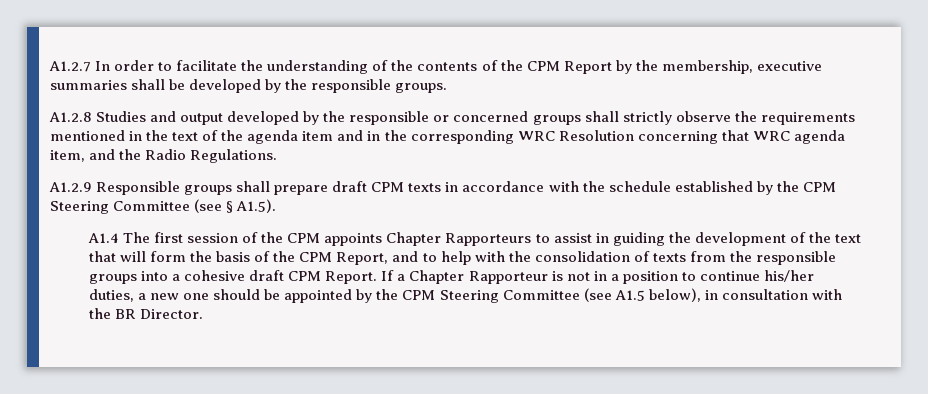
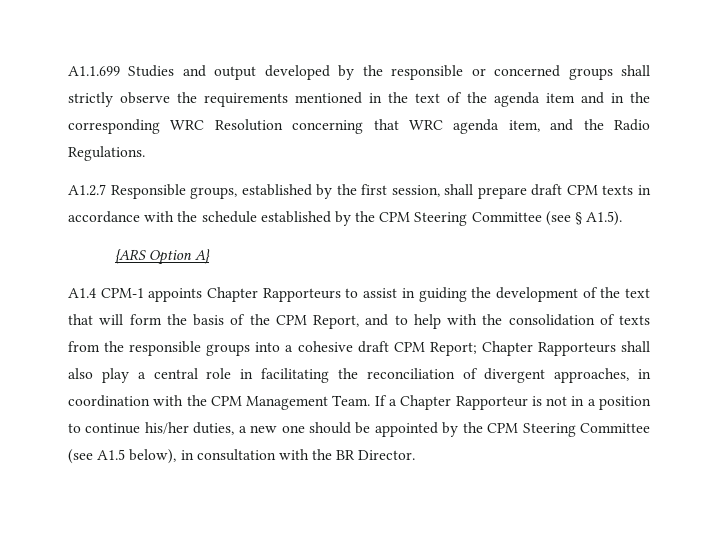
- A1.2.7 In order to facilitate the understanding of the contents of the CPM Report by the membership, executive summaries shall be developed by the responsible groups.
- A1.2.8 Studies and output developed by the responsible or concerned groups shall strictly observe the requirements mentioned in the text of the agenda item and in the corresponding WRC Resolution concerning that WRC agenda item, and the Radio Regulations.
+ A1.1.699 Studies and output developed by the responsible or concerned groups shall strictly observe the requirements mentioned in the text of the agenda item and in the corresponding WRC Resolution concerning that WRC agenda item, and the Radio Regulations.
- A1.2.9 Responsible groups shall prepare draft CPM texts in accordance with the schedule established by the CPM Steering Committee (see § A1.5).
+ A1.2.7 Responsible groups, established by the first session, shall prepare draft CPM texts in accordance with the schedule established by the CPM Steering Committee (see § A1.5).
- A1.4 The first session of the CPM appoints Chapter Rapporteurs to assist in guiding the development of the text that will form the basis of the CPM Report, and to help with the consolidation of texts from the responsible groups into a cohesive draft CPM Report.
+ {ARS Option A}
+ A1.4 CPM-1 appoints Chapter Rapporteurs to assist in guiding the development of the text that will form the basis of the CPM Report, and to help with the consolidation of texts from the responsible groups into a cohesive draft CPM Report; Chapter Rapporteurs shall also play a central role in facilitating the reconciliation of divergent approaches, in coordination with the CPM Management Team.

